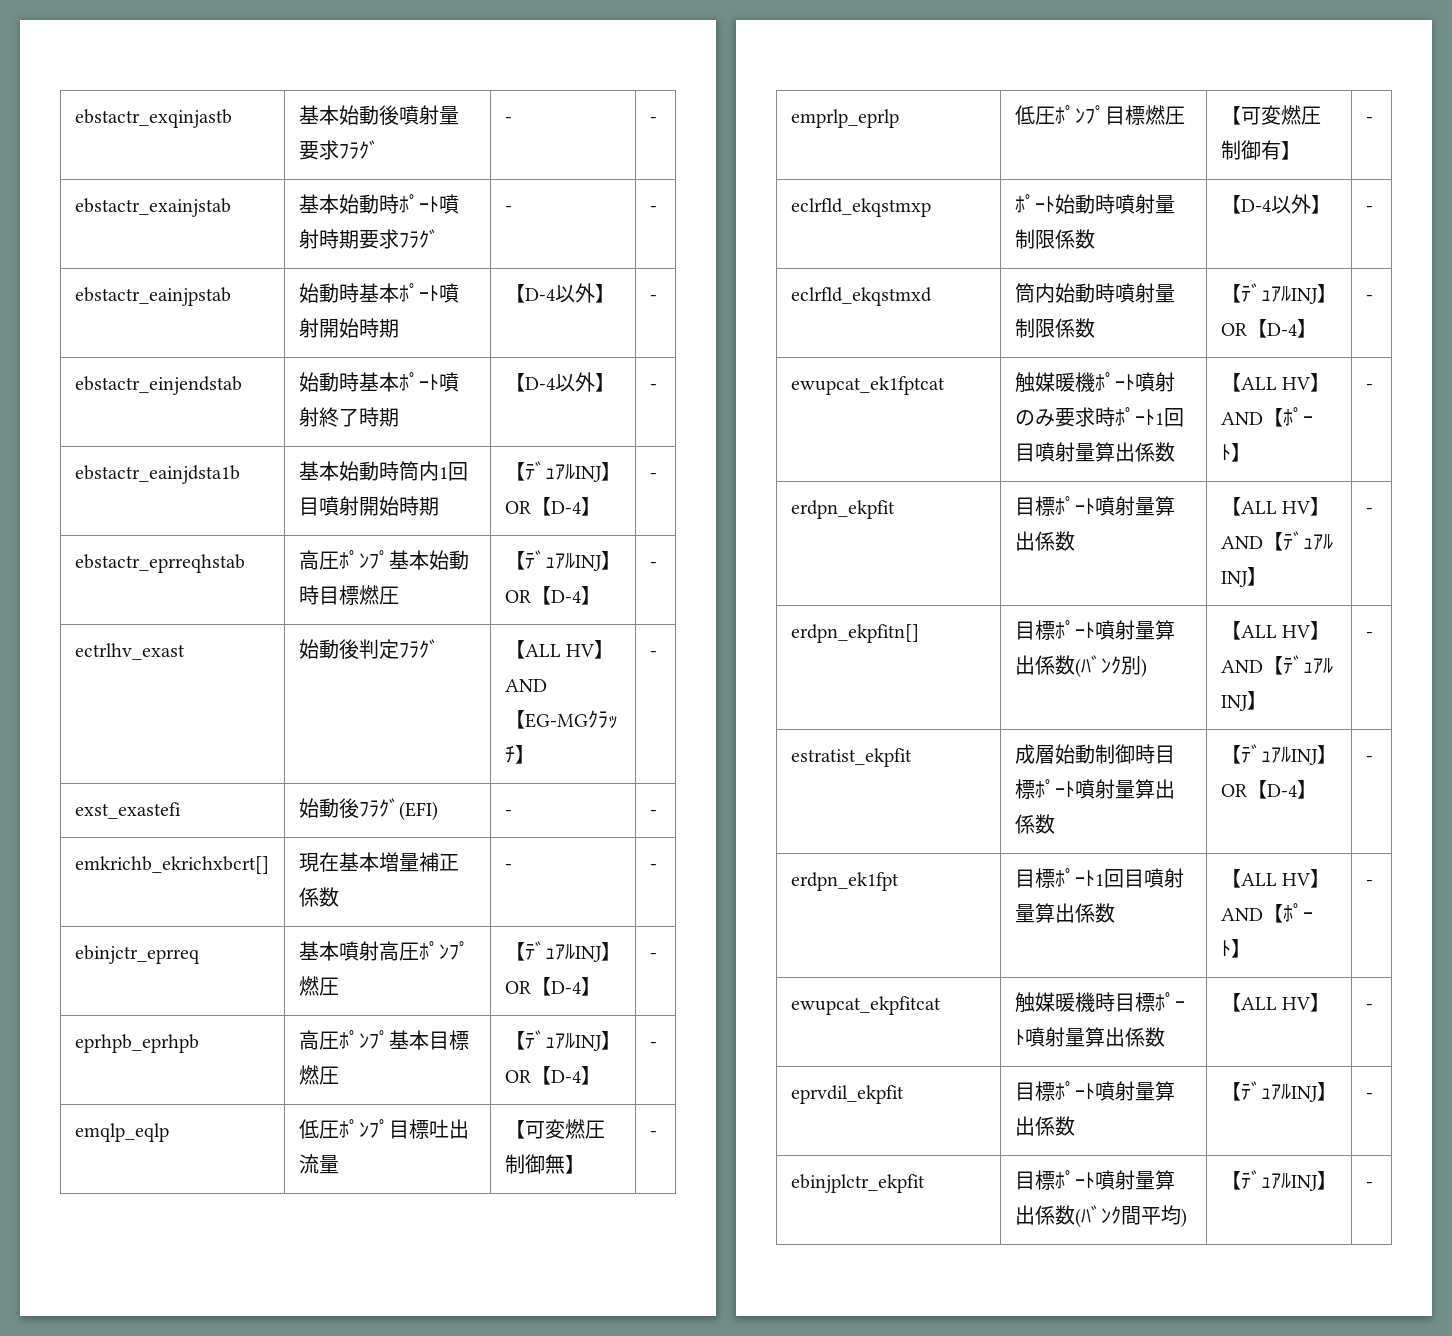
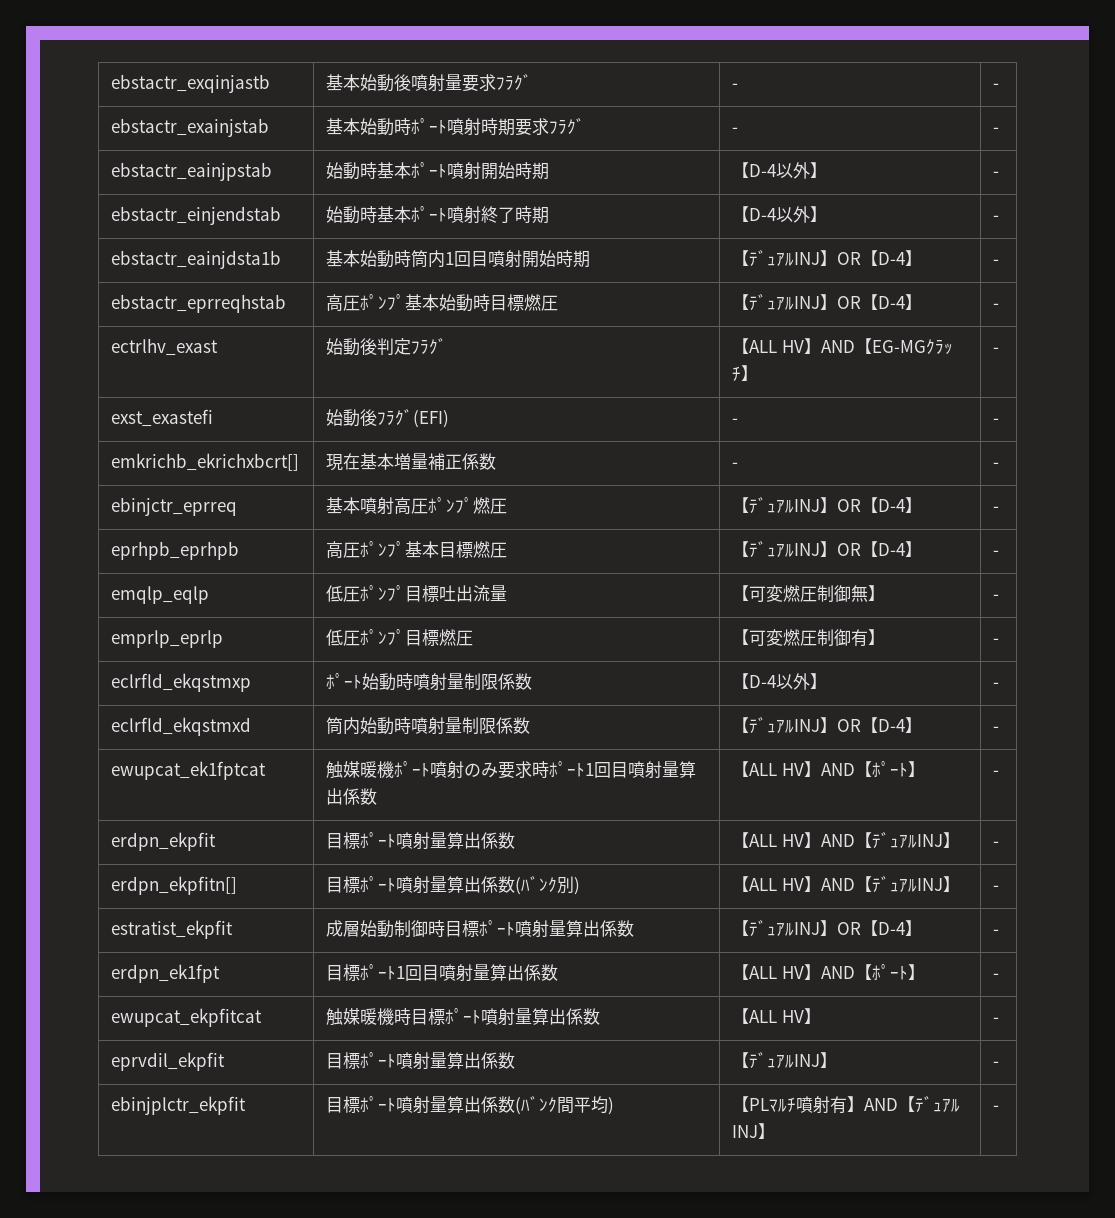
- ebinjplctr_ekpfit | 目標ﾎﾟｰﾄ噴射量算出係数(ﾊﾞﾝｸ間平均) | 【ﾃﾞｭｱﾙINJ】 | -
+ ebinjplctr_ekpfit | 目標ﾎﾟｰﾄ噴射量算出係数(ﾊﾞﾝｸ間平均) | 【PLﾏﾙﾁ噴射有】AND【ﾃﾞｭｱﾙINJ】 | -

